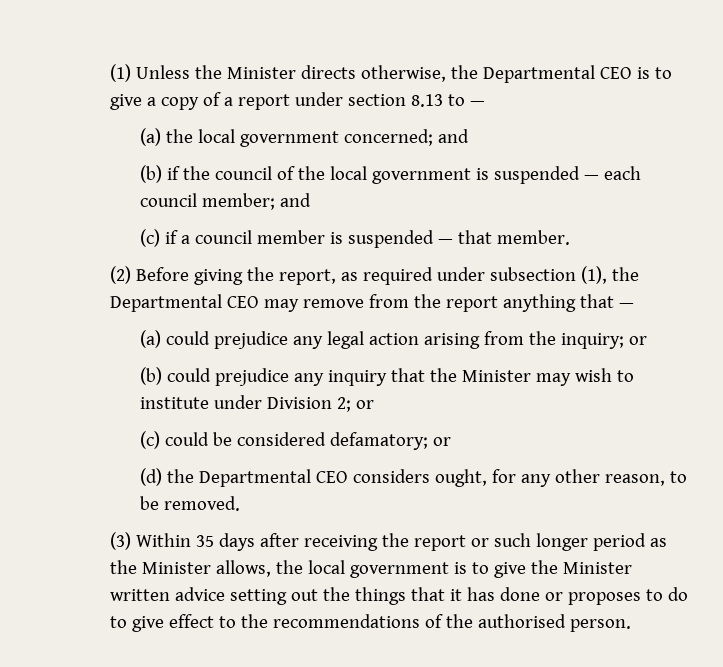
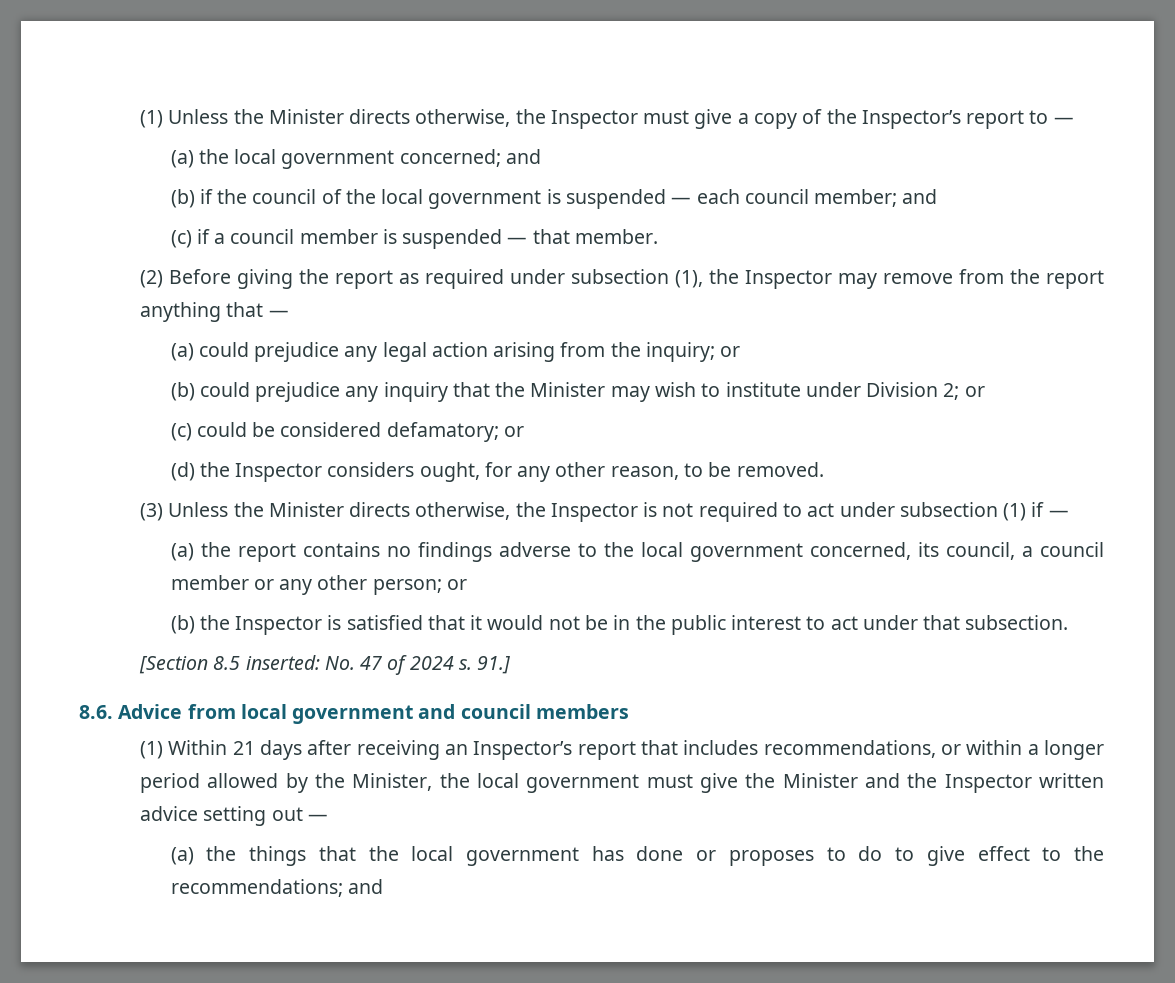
- (1) Unless the Minister directs otherwise, the Departmental CEO is to give a copy of a report under section 8.13 to —
+ (1) Unless the Minister directs otherwise, the Inspector must give a copy of the Inspector’s report to —
- (2) Before giving the report, as required under subsection (1), the Departmental CEO may remove from the report anything that —
+ (2) Before giving the report as required under subsection (1), the Inspector may remove from the report anything that —
- (d) the Departmental CEO considers ought, for any other reason, to be removed.
+ (d) the Inspector considers ought, for any other reason, to be removed.
- (3) Within 35 days after receiving the report or such longer period as the Minister allows, the local government is to give the Minister written advice setting out the things that it has done or proposes to do to give effect to the recommendations of the authorised person.
+ (3) Unless the Minister directs otherwise, the Inspector is not required to act under subsection (1) if —
+ (a) the report contains no findings adverse to the local government concerned, its council, a council member or any other person; or
+ (b) the Inspector is satisfied that it would not be in the public interest to act under that subsection.
+ [Section 8.5 inserted: No. 47 of 2024 s. 91.]
+ 8.6. Advice from local government and council members
+ (1) Within 21 days after receiving an Inspector’s report that includes recommendations, or within a longer period allowed by the Minister, the local government must give the Minister and the Inspector written advice setting out —
+ (a) the things that the local government has done or proposes to do to give effect to the recommendations; and

